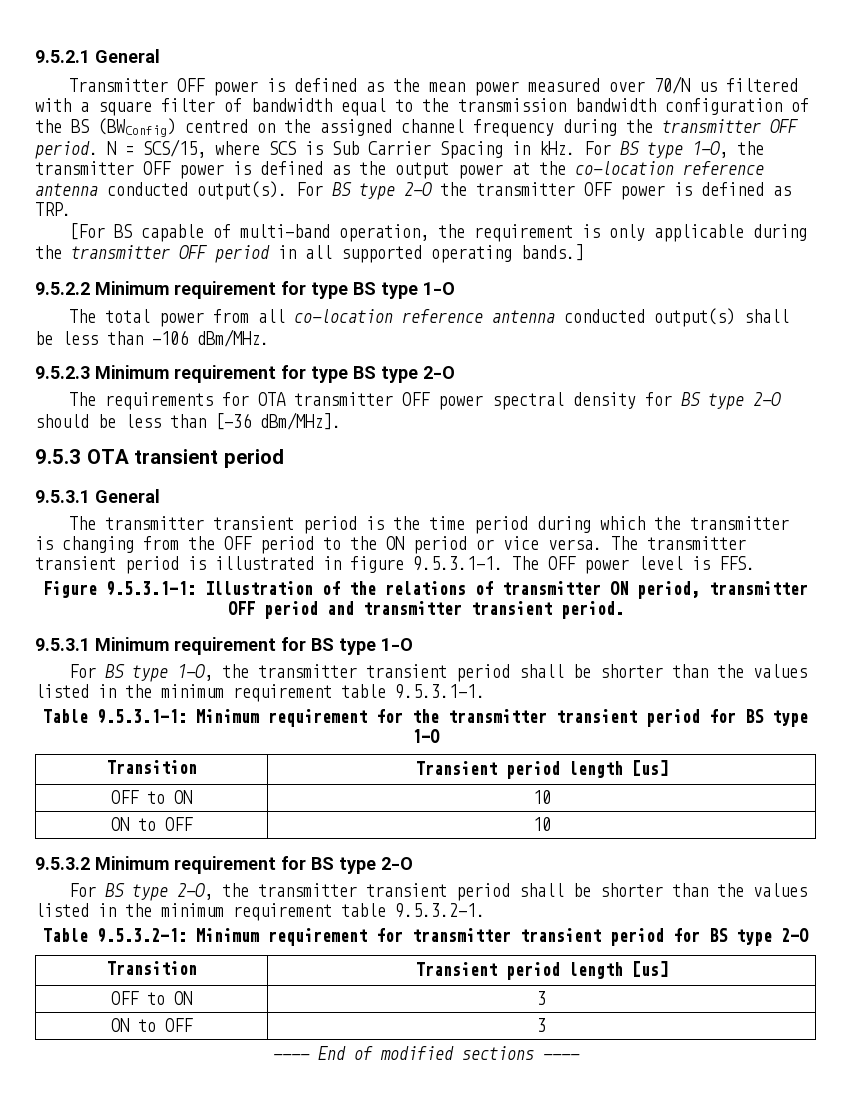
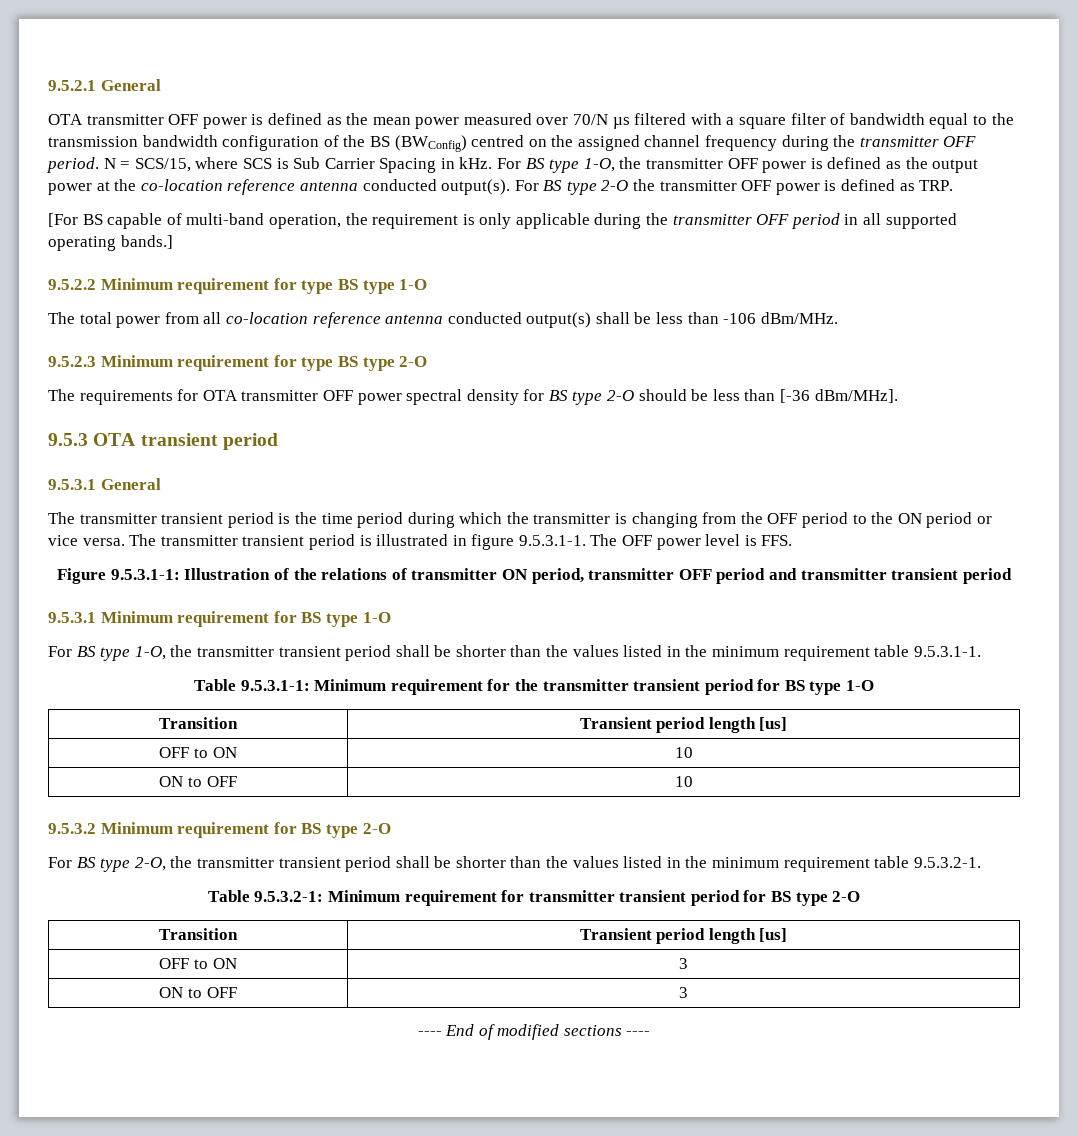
- Transmitter OFF power is defined as the mean power measured over 70/N us filtered with a square filter of bandwidth equal to the transmission bandwidth configuration of the BS (BWConfig) centred on the assigned channel frequency during the transmitter OFF period.
+ OTA transmitter OFF power is defined as the mean power measured over 70/N µs filtered with a square filter of bandwidth equal to the transmission bandwidth configuration of the BS (BWConfig) centred on the assigned channel frequency during the transmitter OFF period.
- Figure 9.5.3.1-1: Illustration of the relations of transmitter ON period, transmitter OFF period and transmitter transient period.
+ Figure 9.5.3.1-1: Illustration of the relations of transmitter ON period, transmitter OFF period and transmitter transient period

